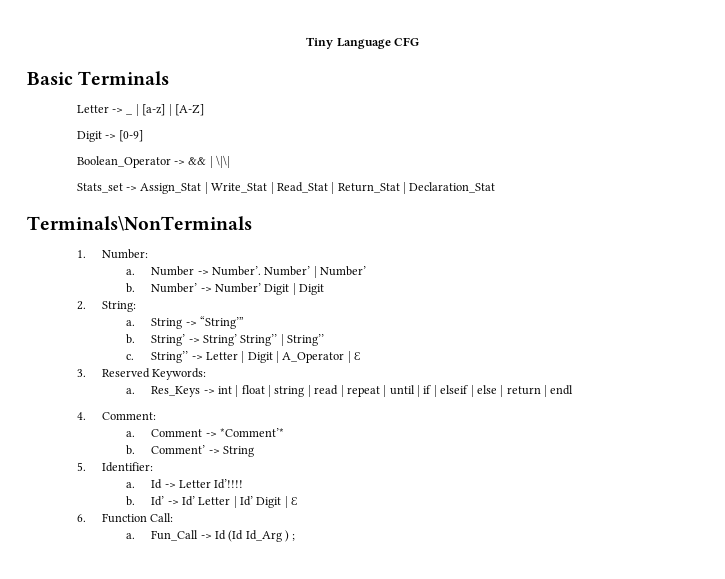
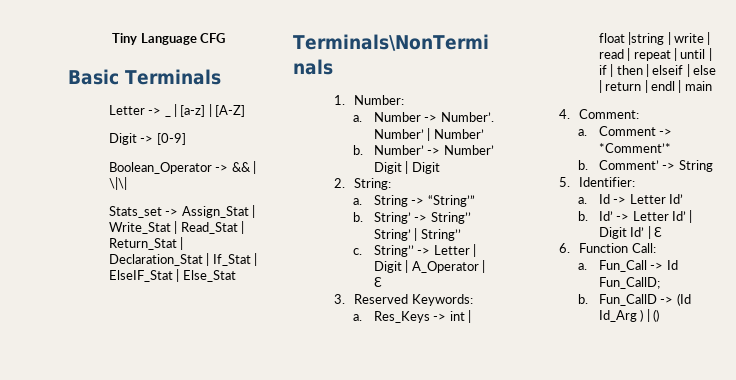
- Stats_set -> Assign_Stat | Write_Stat | Read_Stat | Return_Stat | Declaration_Stat
+ Stats_set -> Assign_Stat | Write_Stat | Read_Stat | Return_Stat | Declaration_Stat | If_Stat | ElseIF_Stat | Else_Stat
- String’ -> String’ String’’ | String’’
+ String’ -> String’’ String’ | String’’
- Res_Keys -> int | float | string | read | repeat | until | if | elseif | else | return | endl
+ Res_Keys -> int | float |string | write | read | repeat | until | if | then | elseif | else | return | endl | main
- Id -> Letter Id’!!!!
+ Id -> Letter Id’
- Id’ -> Id’ Letter | Id’ Digit | Ɛ
+ Id’ -> Letter Id’ | Digit Id’ | Ɛ
- Fun_Call -> Id (Id Id_Arg ) ;
+ Fun_Call -> Id Fun_CallD;
+ b. Fun_CallD -> (Id Id_Arg ) | ()

